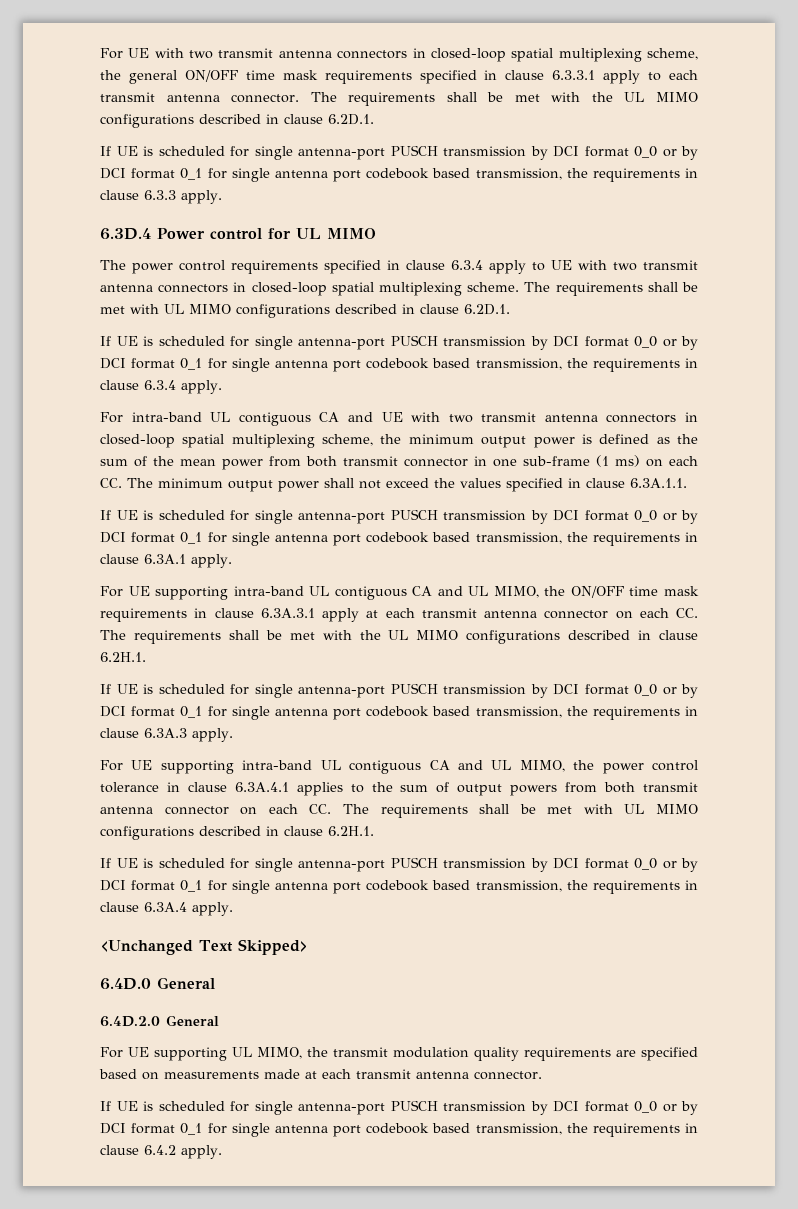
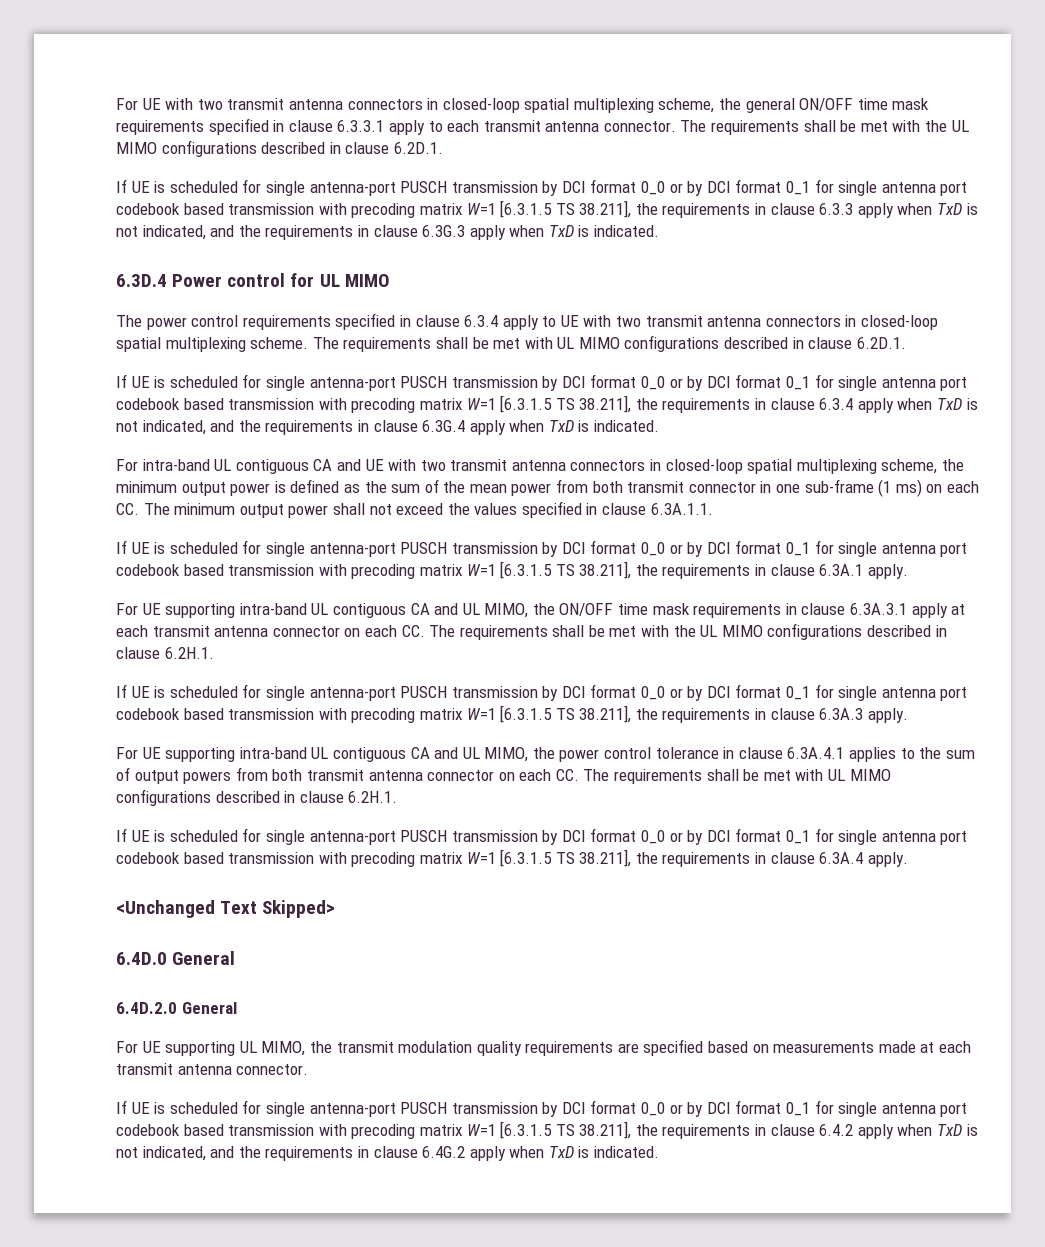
- If UE is scheduled for single antenna-port PUSCH transmission by DCI format 0_0 or by DCI format 0_1 for single antenna port codebook based transmission, the requirements in clause 6.3.3 apply.
+ If UE is scheduled for single antenna-port PUSCH transmission by DCI format 0_0 or by DCI format 0_1 for single antenna port codebook based transmission with precoding matrix W=1 [6.3.1.5 TS 38.211], the requirements in clause 6.3.3 apply when TxD is not indicated, and the requirements in clause 6.3G.3 apply when TxD is indicated.
- If UE is scheduled for single antenna-port PUSCH transmission by DCI format 0_0 or by DCI format 0_1 for single antenna port codebook based transmission, the requirements in clause 6.3.4 apply.
+ If UE is scheduled for single antenna-port PUSCH transmission by DCI format 0_0 or by DCI format 0_1 for single antenna port codebook based transmission with precoding matrix W=1 [6.3.1.5 TS 38.211], the requirements in clause 6.3.4 apply when TxD is not indicated, and the requirements in clause 6.3G.4 apply when TxD is indicated.
- If UE is scheduled for single antenna-port PUSCH transmission by DCI format 0_0 or by DCI format 0_1 for single antenna port codebook based transmission, the requirements in clause 6.3A.1 apply.
+ If UE is scheduled for single antenna-port PUSCH transmission by DCI format 0_0 or by DCI format 0_1 for single antenna port codebook based transmission with precoding matrix W=1 [6.3.1.5 TS 38.211], the requirements in clause 6.3A.1 apply.
- If UE is scheduled for single antenna-port PUSCH transmission by DCI format 0_0 or by DCI format 0_1 for single antenna port codebook based transmission, the requirements in clause 6.3A.3 apply.
+ If UE is scheduled for single antenna-port PUSCH transmission by DCI format 0_0 or by DCI format 0_1 for single antenna port codebook based transmission with precoding matrix W=1 [6.3.1.5 TS 38.211], the requirements in clause 6.3A.3 apply.
- If UE is scheduled for single antenna-port PUSCH transmission by DCI format 0_0 or by DCI format 0_1 for single antenna port codebook based transmission, the requirements in clause 6.3A.4 apply.
+ If UE is scheduled for single antenna-port PUSCH transmission by DCI format 0_0 or by DCI format 0_1 for single antenna port codebook based transmission with precoding matrix W=1 [6.3.1.5 TS 38.211], the requirements in clause 6.3A.4 apply.
- If UE is scheduled for single antenna-port PUSCH transmission by DCI format 0_0 or by DCI format 0_1 for single antenna port codebook based transmission, the requirements in clause 6.4.2 apply.
+ If UE is scheduled for single antenna-port PUSCH transmission by DCI format 0_0 or by DCI format 0_1 for single antenna port codebook based transmission with precoding matrix W=1 [6.3.1.5 TS 38.211], the requirements in clause 6.4.2 apply when TxD is not indicated, and the requirements in clause 6.4G.2 apply when TxD is indicated.

